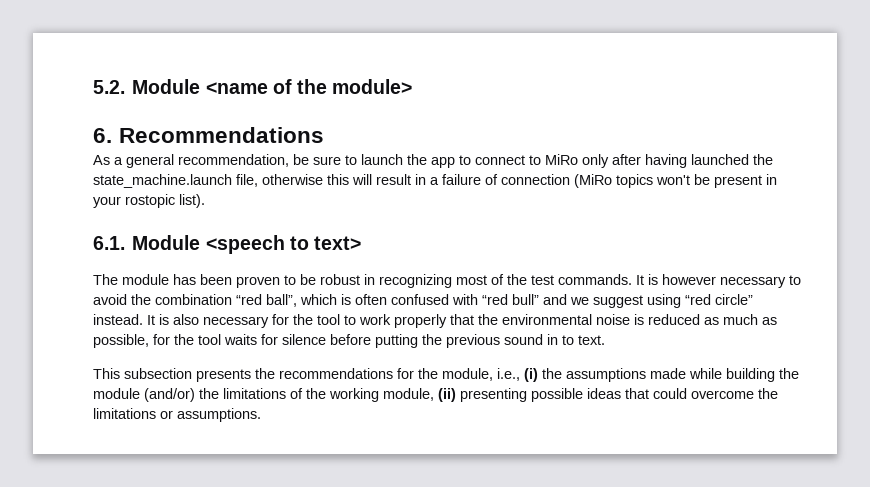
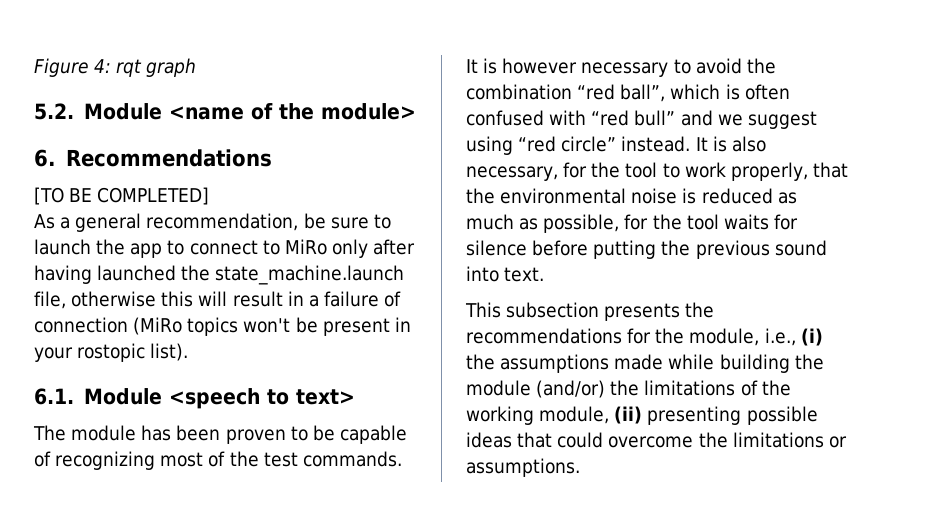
+ Figure 4: rqt graph
+ [TO BE COMPLETED]
- The module has been proven to be robust in recognizing most of the test commands.
+ The module has been proven to be capable of recognizing most of the test commands.
- It is also necessary for the tool to work properly that the environmental noise is reduced as much as possible, for the tool waits for silence before putting the previous sound in to text.
+ It is also necessary, for the tool to work properly, that the environmental noise is reduced as much as possible, for the tool waits for silence before putting the previous sound into text.

